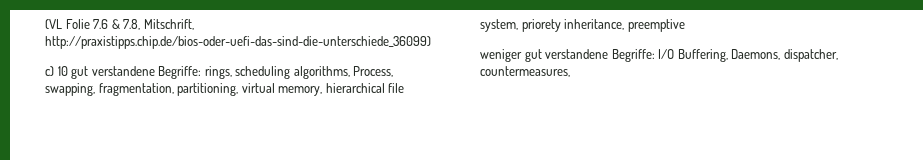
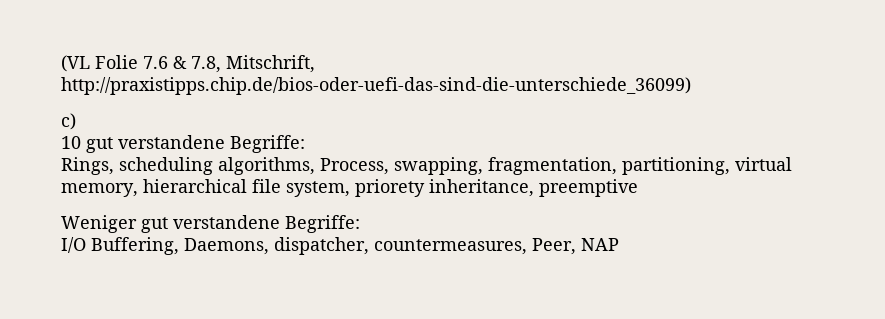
- c) 10 gut verstandene Begriffe: rings, scheduling algorithms, Process, swapping, fragmentation, partitioning, virtual memory, hierarchical file system, priorety inheritance, preemptive
+ c)
+ 10 gut verstandene Begriffe:
+ Rings, scheduling algorithms, Process, swapping, fragmentation, partitioning, virtual memory, hierarchical file system, priorety inheritance, preemptive
- weniger gut verstandene Begriffe: I/O Buffering, Daemons, dispatcher, countermeasures,
+ Weniger gut verstandene Begriffe:
+ I/O Buffering, Daemons, dispatcher, countermeasures, Peer, NAP

